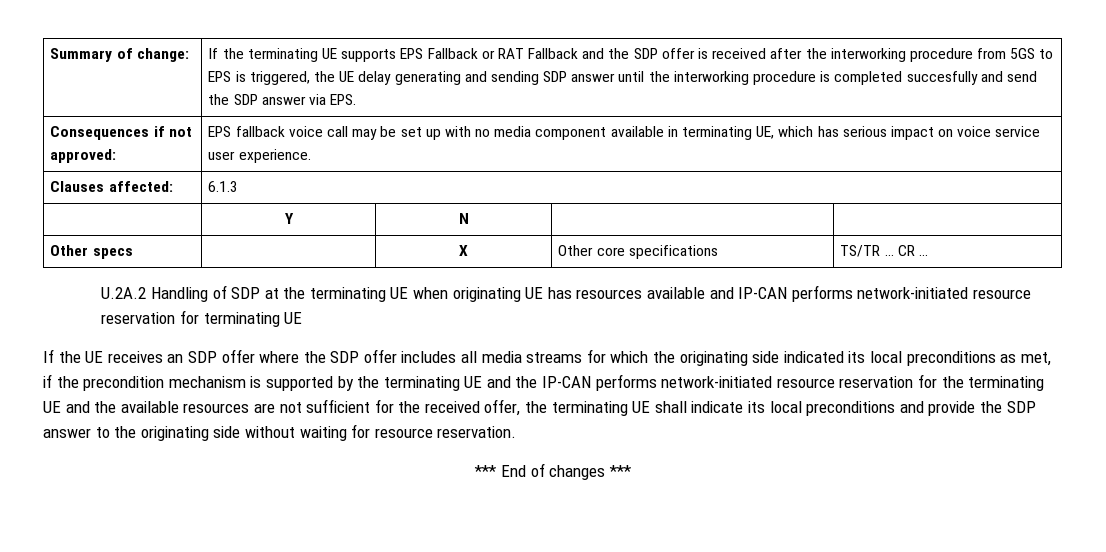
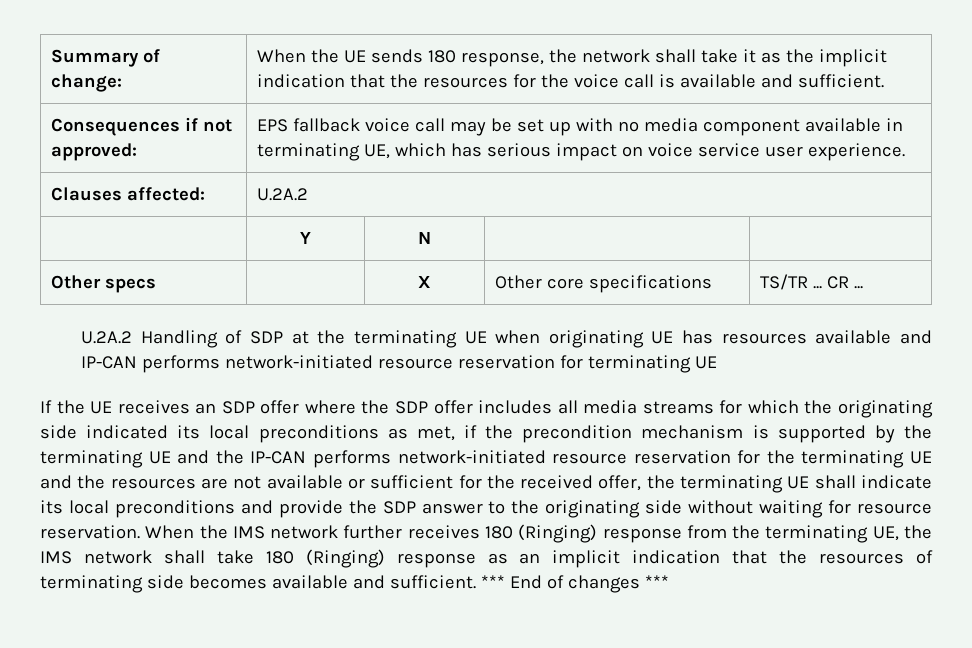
- If the terminating UE supports EPS Fallback or RAT Fallback and the SDP offer is received after the interworking procedure from 5GS to EPS is triggered, the UE delay generating and sending SDP answer until the interworking procedure is completed succesfully and send the SDP answer via EPS.
+ When the UE sends 180 response, the network shall take it as the implicit indication that the resources for the voice call is available and sufficient.
- Clauses affected: | 6.1.3
+ Clauses affected: | U.2A.2
- If the UE receives an SDP offer where the SDP offer includes all media streams for which the originating side indicated its local preconditions as met, if the precondition mechanism is supported by the terminating UE and the IP-CAN performs network-initiated resource reservation for the terminating UE and the available resources are not sufficient for the received offer, the terminating UE shall indicate its local preconditions and provide the SDP answer to the originating side without waiting for resource reservation.
- *** End of changes ***
+ If the UE receives an SDP offer where the SDP offer includes all media streams for which the originating side indicated its local preconditions as met, if the precondition mechanism is supported by the terminating UE and the IP-CAN performs network-initiated resource reservation for the terminating UE and the resources are not available or sufficient for the received offer, the terminating UE shall indicate its local preconditions and provide the SDP answer to the originating side without waiting for resource reservation. When the IMS network further receives 180 (Ringing) response from the terminating UE, the IMS network shall take 180 (Ringing) response as an implicit indication that the resources of terminating side becomes available and sufficient. *** End of changes ***

